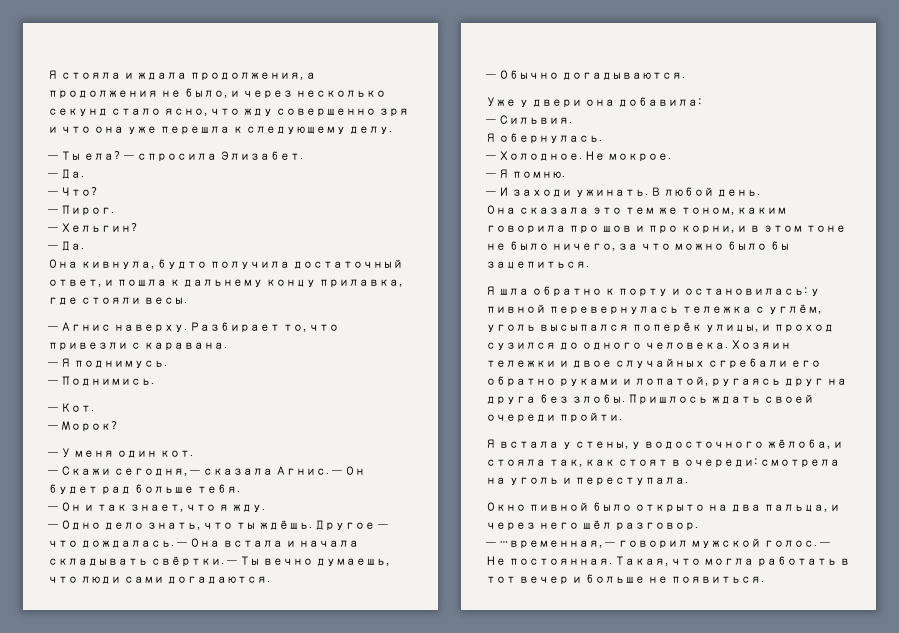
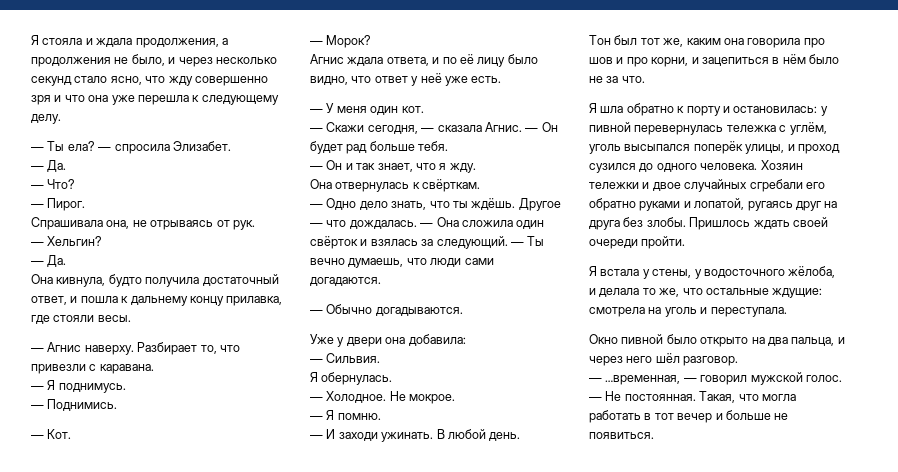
+ Спрашивала она, не отрываясь от рук.
+ Агнис ждала ответа, и по её лицу было видно, что ответ у неё уже есть.
+ Она отвернулась к свёрткам.
- — Она встала и начала складывать свёртки.
+ — Она сложила один свёрток и взялась за следующий.
- Она сказала это тем же тоном, каким говорила про шов и про корни, и в этом тоне не было ничего, за что можно было бы зацепиться.
+ Тон был тот же, каким она говорила про шов и про корни, и зацепиться в нём было не за что.
- Я встала у стены, у водосточного жёлоба, и стояла так, как стоят в очереди: смотрела на уголь и переступала.
+ Я встала у стены, у водосточного жёлоба, и делала то же, что остальные ждущие: смотрела на уголь и переступала.

